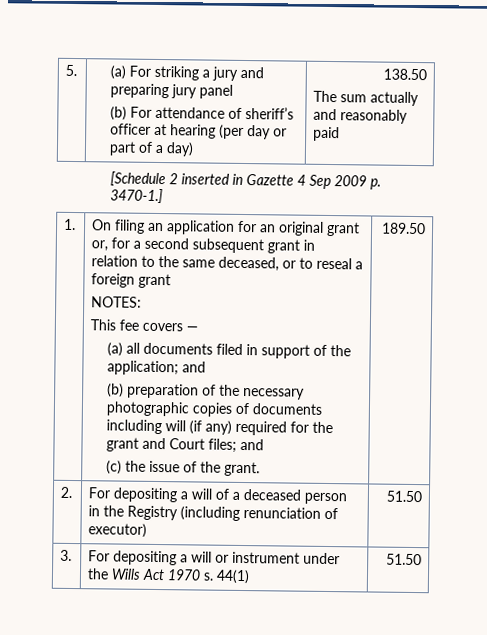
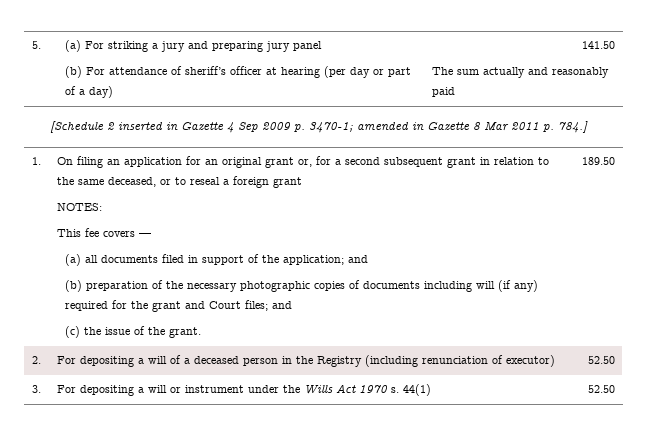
  5. | (a) For striking a jury and preparing jury panel
- (b) For attendance of sheriff’s officer at hearing (per day or part of a day) | 138.50
+ (b) For attendance of sheriff’s officer at hearing (per day or part of a day) | 141.50
- [Schedule 2 inserted in Gazette 4 Sep 2009 p. 3470-1.]
+ [Schedule 2 inserted in Gazette 4 Sep 2009 p. 3470-1; amended in Gazette 8 Mar 2011 p. 784.]
- 2. | For depositing a will of a deceased person in the Registry (including renunciation of executor) | 51.50
+ 2. | For depositing a will of a deceased person in the Registry (including renunciation of executor) | 52.50
- 3. | For depositing a will or instrument under the Wills Act 1970 s. 44(1) | 51.50
+ 3. | For depositing a will or instrument under the Wills Act 1970 s. 44(1) | 52.50

